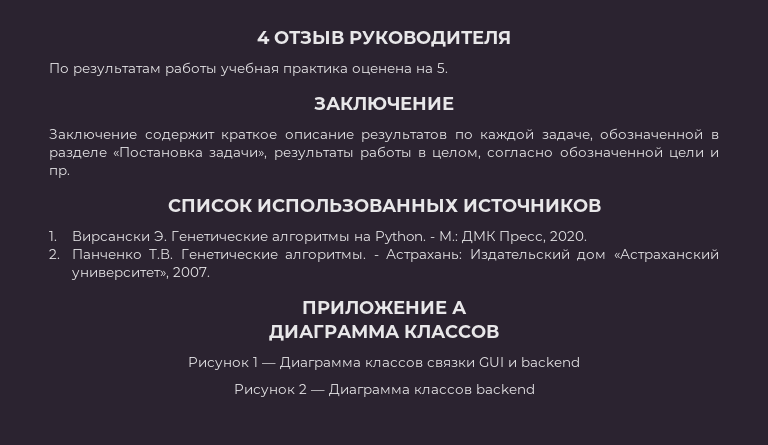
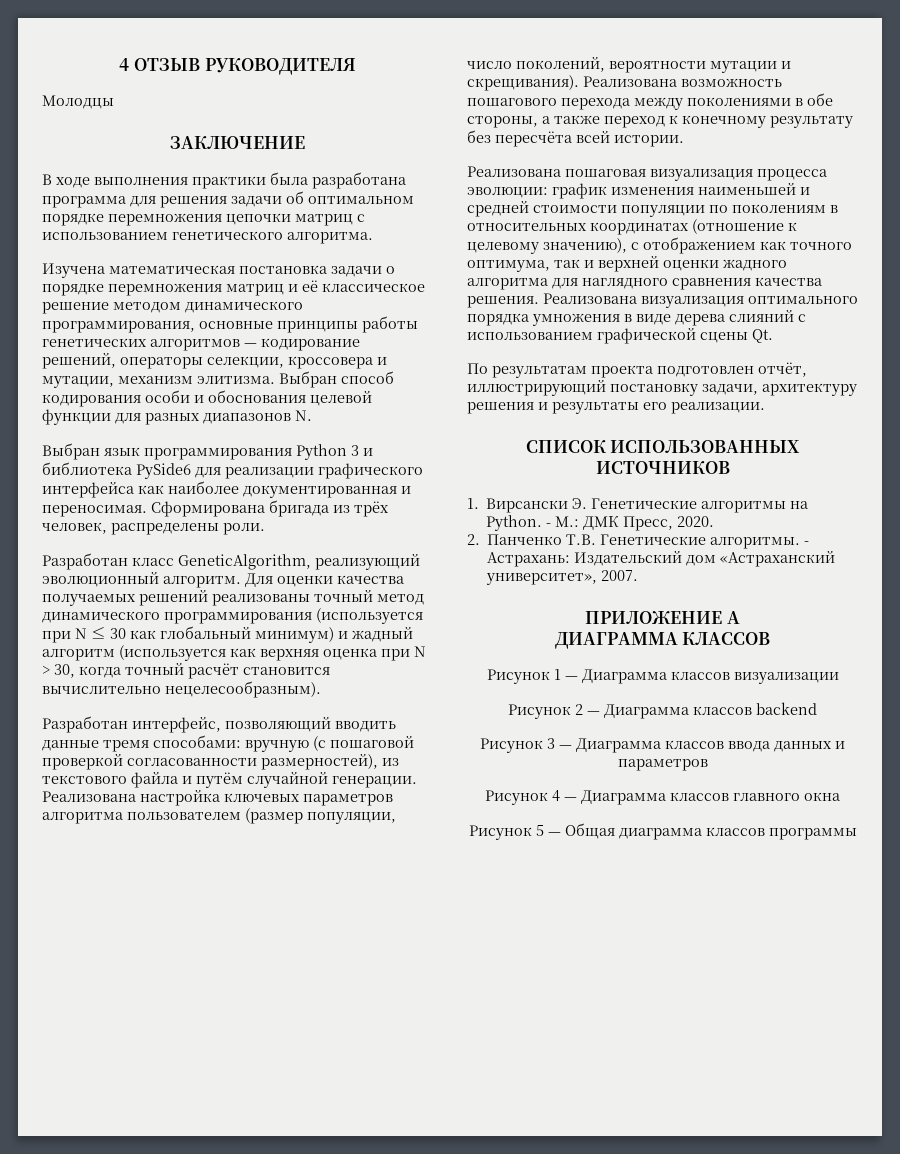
- По результатам работы учебная практика оценена на 5.
+ Молодцы
  ЗАКЛЮЧЕНИЕ
- Заключение содержит краткое описание результатов по каждой задаче, обозначенной в разделе «Постановка задачи», результаты работы в целом, согласно обозначенной цели и пр.
+ В ходе выполнения практики была разработана программа для решения задачи об оптимальном порядке перемножения цепочки матриц с использованием генетического алгоритма.
+ Изучена математическая постановка задачи о порядке перемножения матриц и её классическое решение методом динамического программирования, основные принципы работы генетических алгоритмов — кодирование решений, операторы селекции, кроссовера и мутации, механизм элитизма. Выбран способ кодирования особи и обоснования целевой функции для разных диапазонов N.
+ Выбран язык программирования Python 3 и библиотека PySide6 для реализации графического интерфейса как наиболее документированная и переносимая. Сформирована бригада из трёх человек, распределены роли.
+ Разработан класс GeneticAlgorithm, реализующий эволюционный алгоритм. Для оценки качества получаемых решений реализованы точный метод динамического программирования (используется при N ≤ 30 как глобальный минимум) и жадный алгоритм (используется как верхняя оценка при N > 30, когда точный расчёт становится вычислительно нецелесообразным).
+ Разработан интерфейс, позволяющий вводить данные тремя способами: вручную (с пошаговой проверкой согласованности размерностей), из текстового файла и путём случайной генерации. Реализована настройка ключевых параметров алгоритма пользователем (размер популяции, число поколений, вероятности мутации и скрещивания). Реализована возможность пошагового перехода между поколениями в обе стороны, а также переход к конечному результату без пересчёта всей истории.
+ Реализована пошаговая визуализация процесса эволюции: график изменения наименьшей и средней стоимости популяции по поколениям в относительных координатах (отношение к целевому значению), с отображением как точного оптимума, так и верхней оценки жадного алгоритма для наглядного сравнения качества решения. Реализована визуализация оптимального порядка умножения в виде дерева слияний с использованием графической сцены Qt.
+ По результатам проекта подготовлен отчёт, иллюстрирующий постановку задачи, архитектуру решения и результаты его реализации.
- Рисунок 1 — Диаграмма классов связки GUI и backend
+ Рисунок 1 — Диаграмма классов визуализации
+ Рисунок 3 — Диаграмма классов ввода данных и параметров
+ Рисунок 4 — Диаграмма классов главного окна
+ Рисунок 5 — Общая диаграмма классов программы

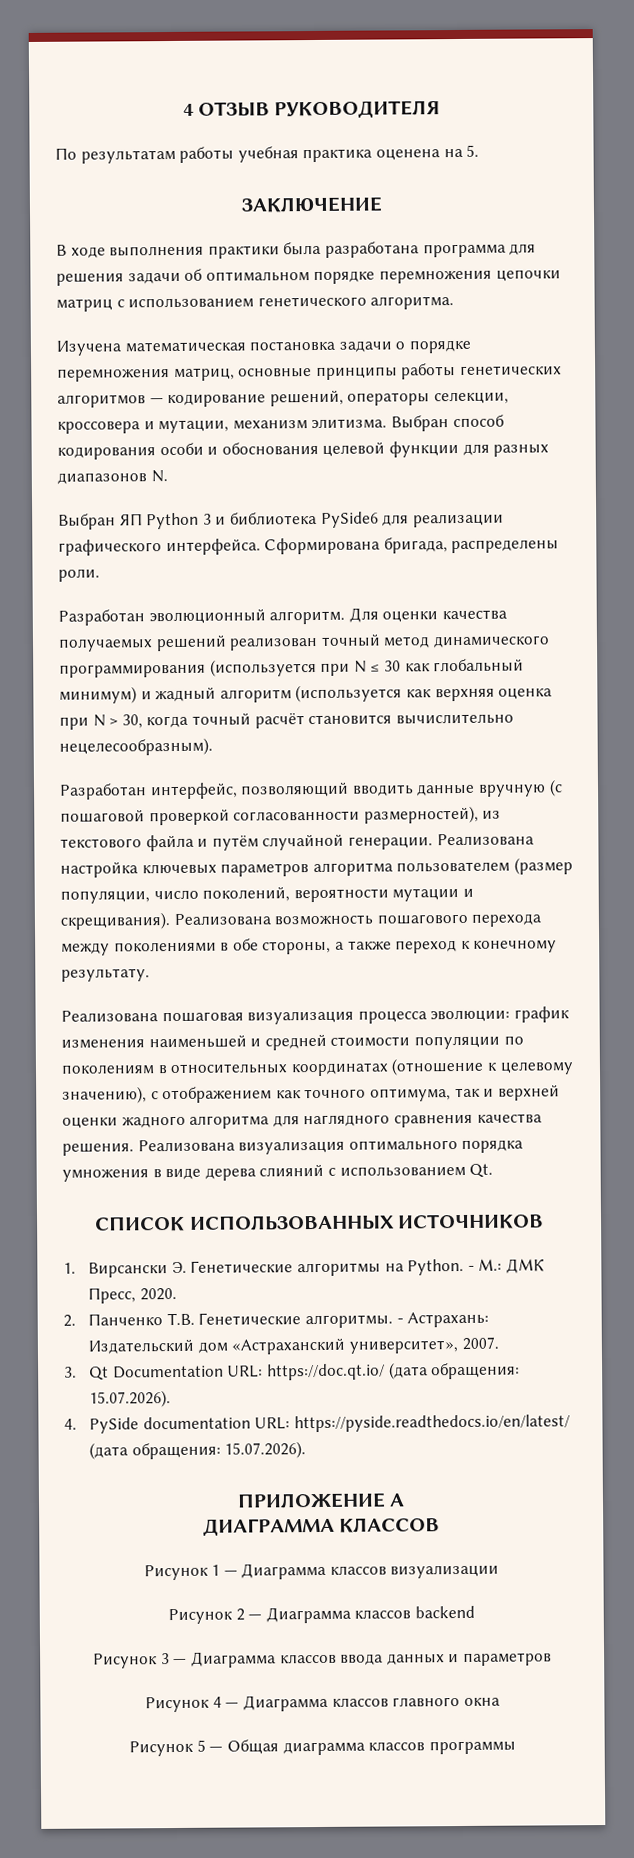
- Молодцы
+ По результатам работы учебная практика оценена на 5.
- Изучена математическая постановка задачи о порядке перемножения матриц и её классическое решение методом динамического программирования, основные принципы работы генетических алгоритмов — кодирование решений, операторы селекции, кроссовера и мутации, механизм элитизма.
+ Изучена математическая постановка задачи о порядке перемножения матриц, основные принципы работы генетических алгоритмов — кодирование решений, операторы селекции, кроссовера и мутации, механизм элитизма.
- Выбран язык программирования Python 3 и библиотека PySide6 для реализации графического интерфейса как наиболее документированная и переносимая. Сформирована бригада из трёх человек, распределены роли.
+ Выбран ЯП Python 3 и библиотека PySide6 для реализации графического интерфейса. Сформирована бригада, распределены роли.
- Разработан класс GeneticAlgorithm, реализующий эволюционный алгоритм.
+ Разработан эволюционный алгоритм.
- Для оценки качества получаемых решений реализованы точный метод динамического программирования (используется при N ≤ 30 как глобальный минимум) и жадный алгоритм (используется как верхняя оценка при N > 30, когда точный расчёт становится вычислительно нецелесообразным).
+ Для оценки качества получаемых решений реализован точный метод динамического программирования (используется при N ≤ 30 как глобальный минимум) и жадный алгоритм (используется как верхняя оценка при N > 30, когда точный расчёт становится вычислительно нецелесообразным).
- Разработан интерфейс, позволяющий вводить данные тремя способами: вручную (с пошаговой проверкой согласованности размерностей), из текстового файла и путём случайной генерации.
+ Разработан интерфейс, позволяющий вводить данные вручную (с пошаговой проверкой согласованности размерностей), из текстового файла и путём случайной генерации.
- Реализована возможность пошагового перехода между поколениями в обе стороны, а также переход к конечному результату без пересчёта всей истории.
+ Реализована возможность пошагового перехода между поколениями в обе стороны, а также переход к конечному результату.
- Реализована визуализация оптимального порядка умножения в виде дерева слияний с использованием графической сцены Qt.
+ Реализована визуализация оптимального порядка умножения в виде дерева слияний с использованием Qt.
- По результатам проекта подготовлен отчёт, иллюстрирующий постановку задачи, архитектуру решения и результаты его реализации.
+ 3. Qt Documentation URL: https://doc.qt.io/ (дата обращения: 15.07.2026).
+ 4. PySide documentation URL: https://pyside.readthedocs.io/en/latest/ (дата обращения: 15.07.2026).

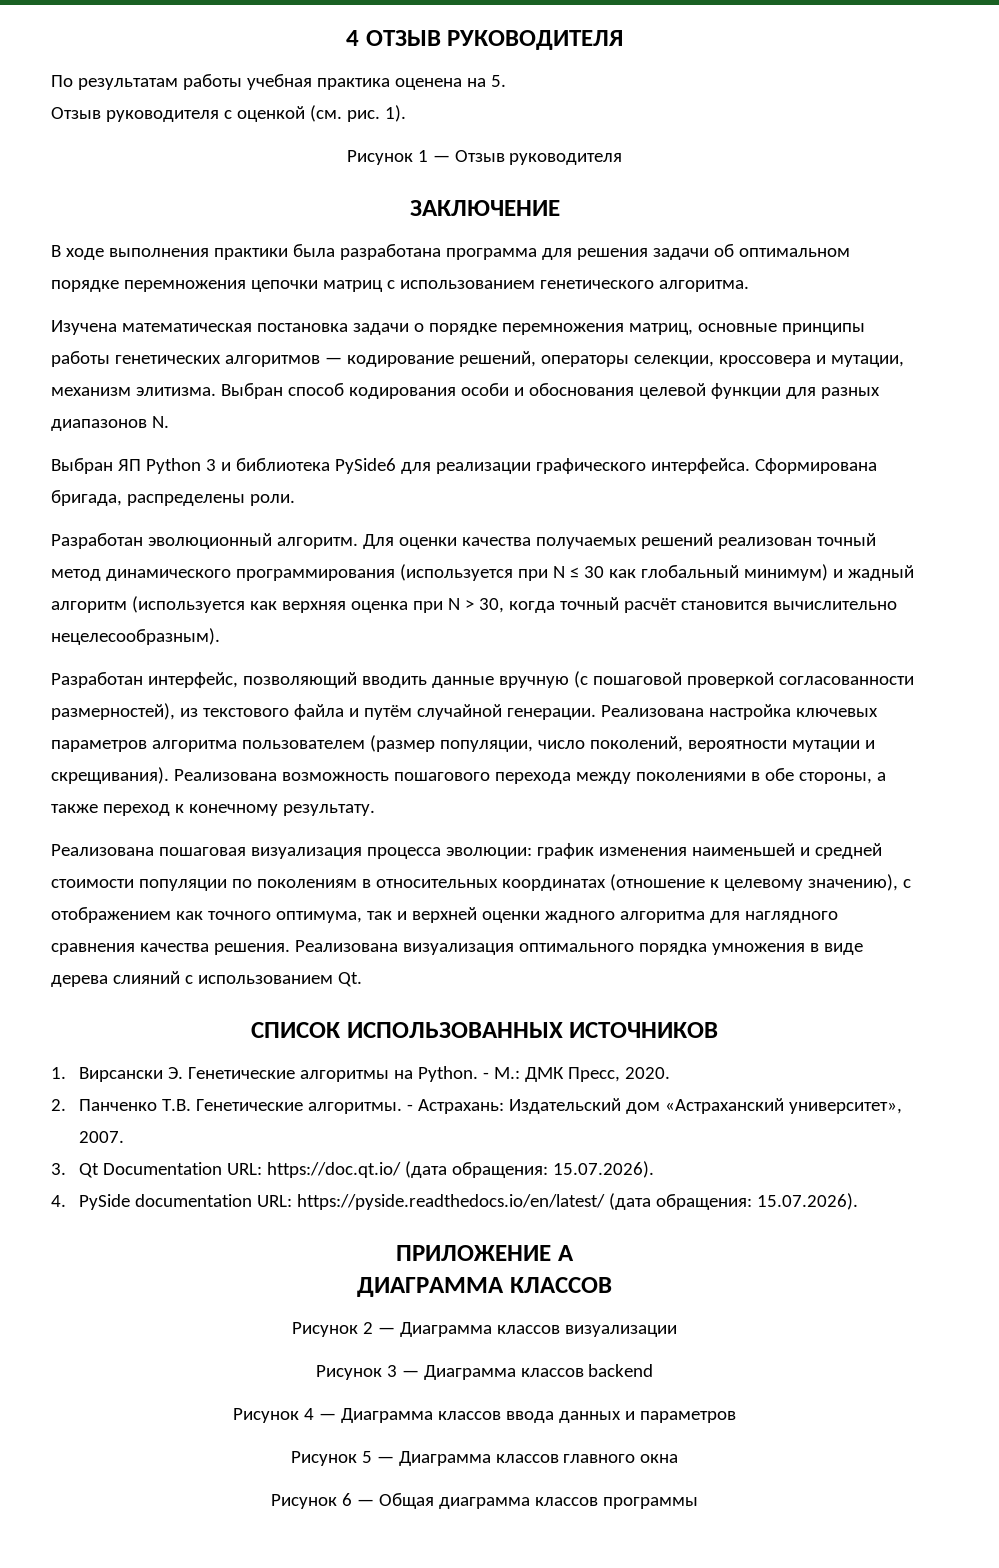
+ Отзыв руководителя с оценкой (см. рис. 1).
+ Рисунок 1 — Отзыв руководителя
- Рисунок 1 — Диаграмма классов визуализации
+ Рисунок 2 — Диаграмма классов визуализации
- Рисунок 2 — Диаграмма классов backend
+ Рисунок 3 — Диаграмма классов backend
- Рисунок 3 — Диаграмма классов ввода данных и параметров
+ Рисунок 4 — Диаграмма классов ввода данных и параметров
- Рисунок 4 — Диаграмма классов главного окна
+ Рисунок 5 — Диаграмма классов главного окна
- Рисунок 5 — Общая диаграмма классов программы
+ Рисунок 6 — Общая диаграмма классов программы

